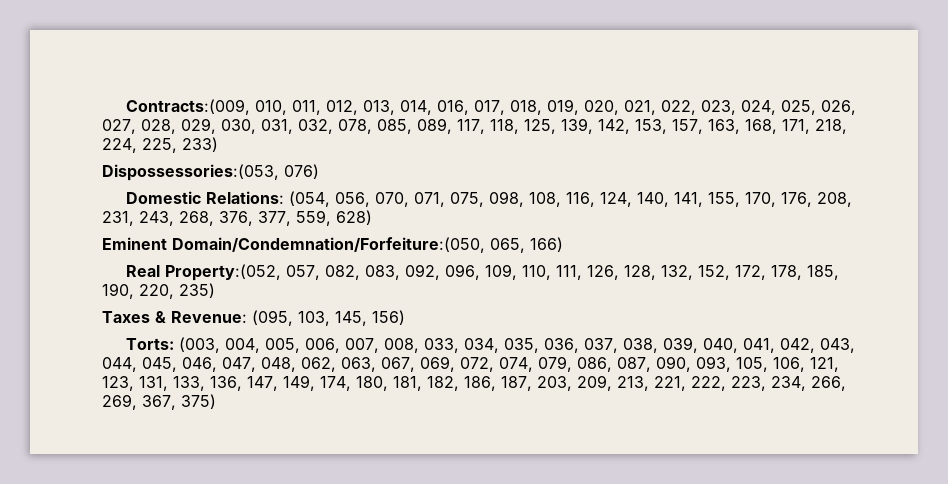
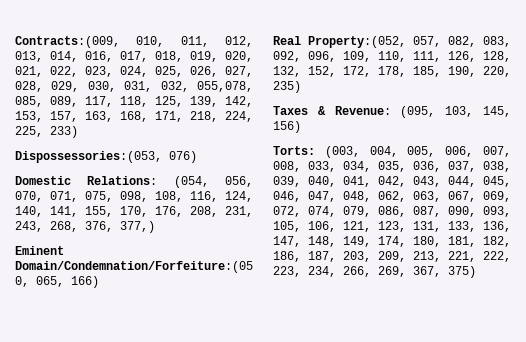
- Contracts:(009, 010, 011, 012, 013, 014, 016, 017, 018, 019, 020, 021, 022, 023, 024, 025, 026, 027, 028, 029, 030, 031, 032, 078, 085, 089, 117, 118, 125, 139, 142, 153, 157, 163, 168, 171, 218, 224, 225, 233)
+ Contracts:(009, 010, 011, 012, 013, 014, 016, 017, 018, 019, 020, 021, 022, 023, 024, 025, 026, 027, 028, 029, 030, 031, 032, 055,078, 085, 089, 117, 118, 125, 139, 142, 153, 157, 163, 168, 171, 218, 224, 225, 233)
- Domestic Relations: (054, 056, 070, 071, 075, 098, 108, 116, 124, 140, 141, 155, 170, 176, 208, 231, 243, 268, 376, 377, 559, 628)
+ Domestic Relations: (054, 056, 070, 071, 075, 098, 108, 116, 124, 140, 141, 155, 170, 176, 208, 231, 243, 268, 376, 377,)
- Torts: (003, 004, 005, 006, 007, 008, 033, 034, 035, 036, 037, 038, 039, 040, 041, 042, 043, 044, 045, 046, 047, 048, 062, 063, 067, 069, 072, 074, 079, 086, 087, 090, 093, 105, 106, 121, 123, 131, 133, 136, 147, 149, 174, 180, 181, 182, 186, 187, 203, 209, 213, 221, 222, 223, 234, 266, 269, 367, 375)
+ Torts: (003, 004, 005, 006, 007, 008, 033, 034, 035, 036, 037, 038, 039, 040, 041, 042, 043, 044, 045, 046, 047, 048, 062, 063, 067, 069, 072, 074, 079, 086, 087, 090, 093, 105, 106, 121, 123, 131, 133, 136, 147, 148, 149, 174, 180, 181, 182, 186, 187, 203, 209, 213, 221, 222, 223, 234, 266, 269, 367, 375)

